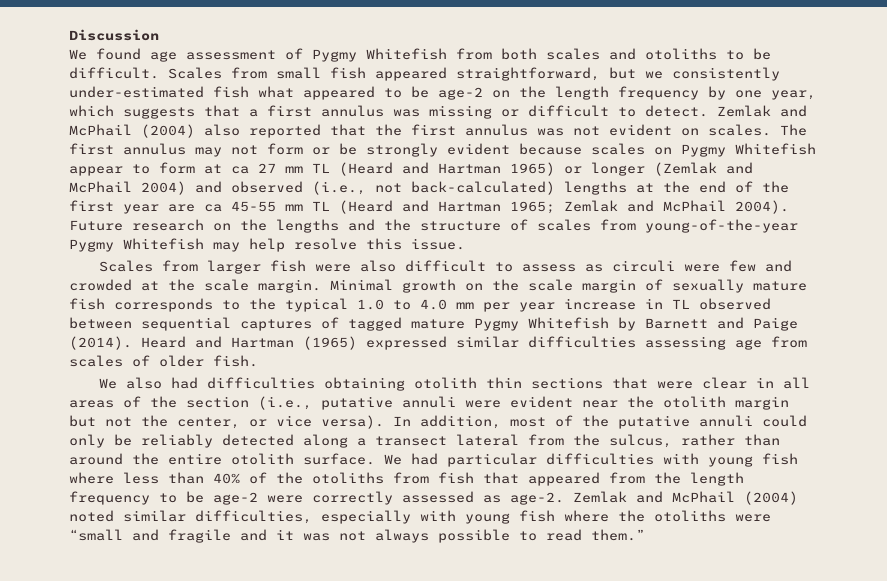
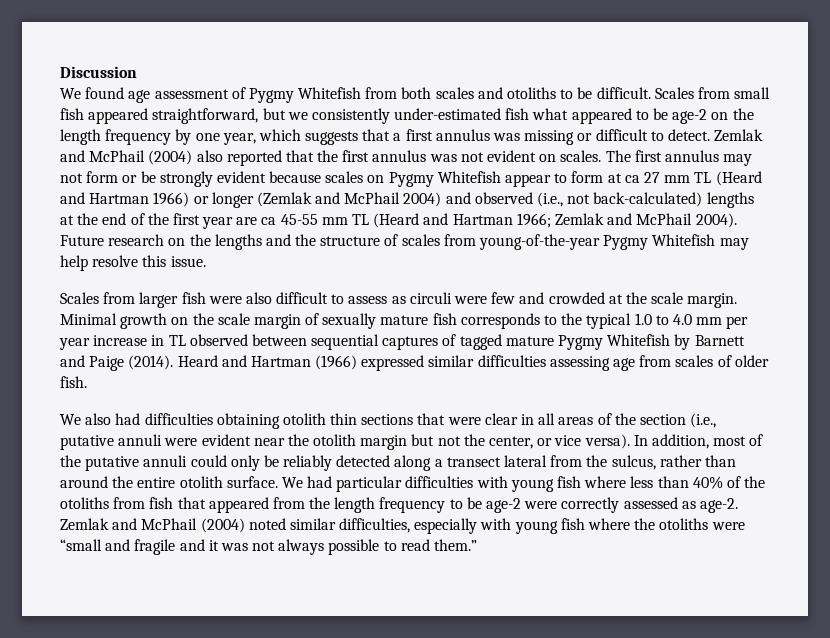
- The first annulus may not form or be strongly evident because scales on Pygmy Whitefish appear to form at ca 27 mm TL (Heard and Hartman 1965) or longer (Zemlak and McPhail 2004) and observed (i.e., not back-calculated) lengths at the end of the first year are ca 45-55 mm TL (Heard and Hartman 1965; Zemlak and McPhail 2004).
+ The first annulus may not form or be strongly evident because scales on Pygmy Whitefish appear to form at ca 27 mm TL (Heard and Hartman 1966) or longer (Zemlak and McPhail 2004) and observed (i.e., not back-calculated) lengths at the end of the first year are ca 45-55 mm TL (Heard and Hartman 1966; Zemlak and McPhail 2004).
- Heard and Hartman (1965) expressed similar difficulties assessing age from scales of older fish.
+ Heard and Hartman (1966) expressed similar difficulties assessing age from scales of older fish.

